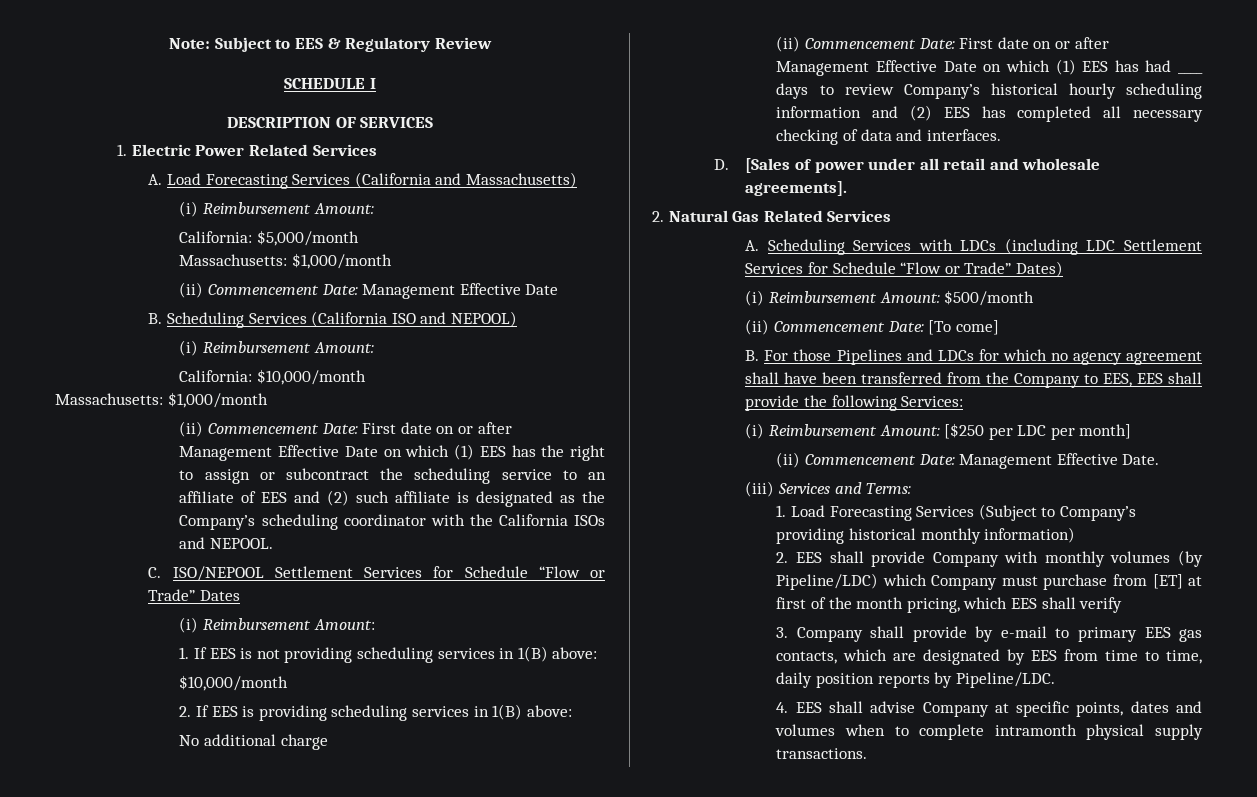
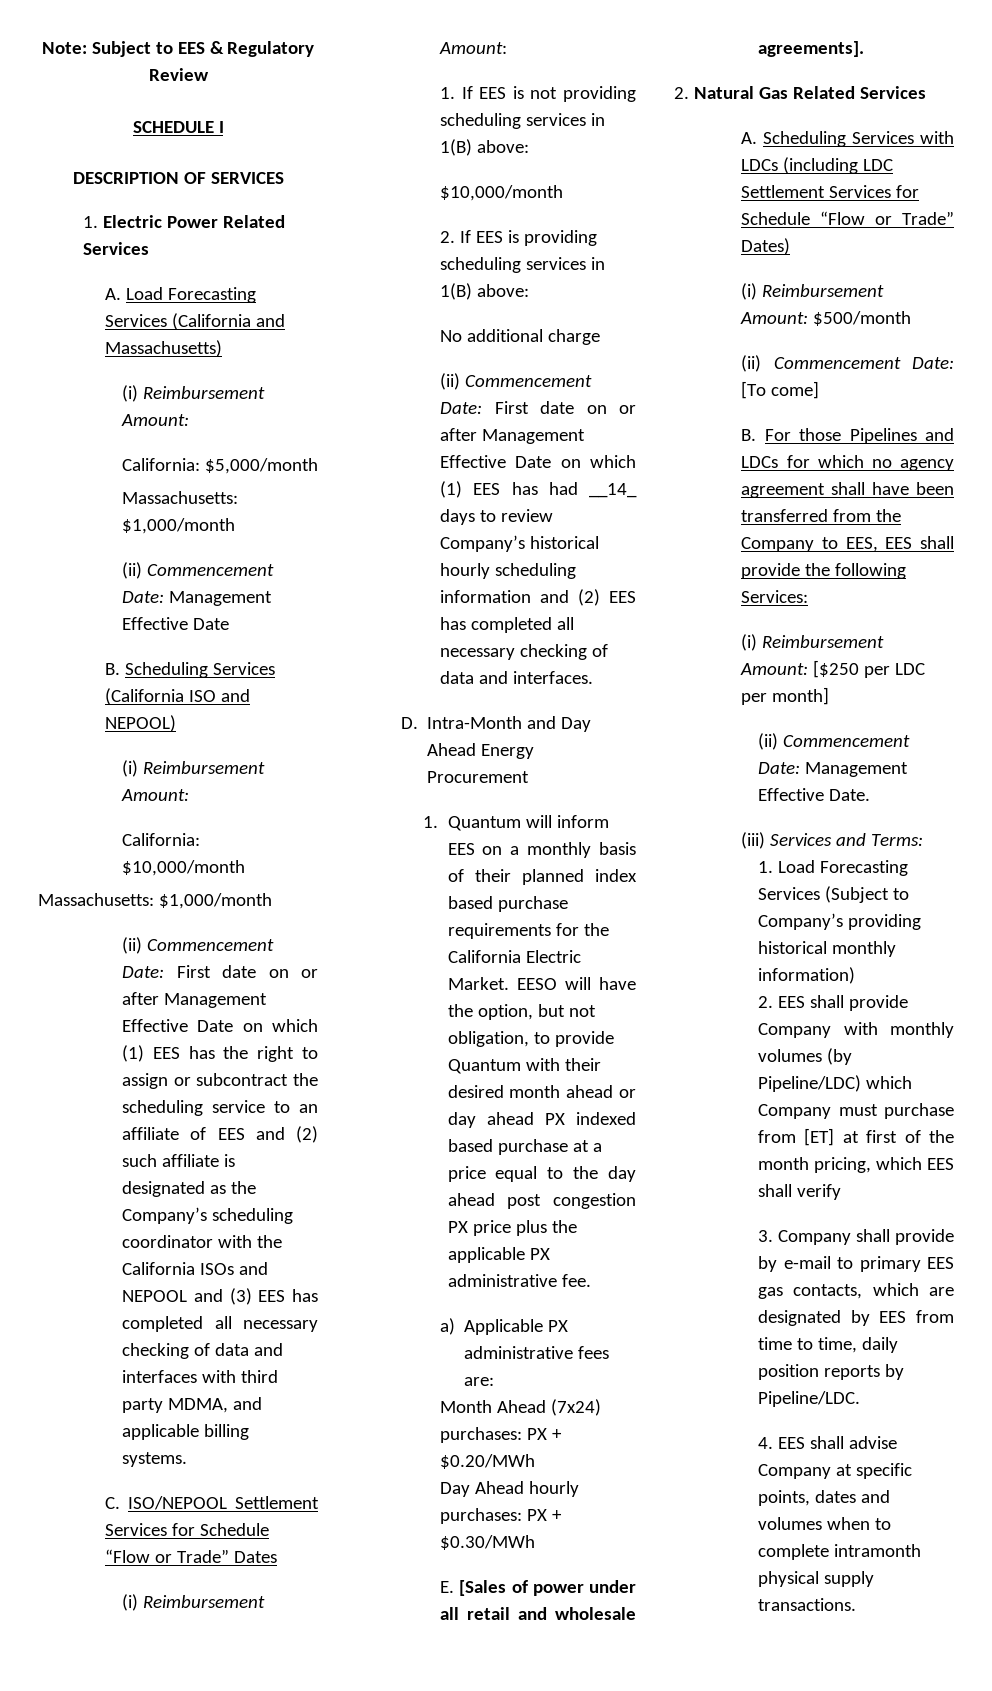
- (ii) Commencement Date: First date on or after Management Effective Date on which (1) EES has the right to assign or subcontract the scheduling service to an affiliate of EES and (2) such affiliate is designated as the Company’s scheduling coordinator with the California ISOs and NEPOOL.
+ (ii) Commencement Date: First date on or after Management Effective Date on which (1) EES has the right to assign or subcontract the scheduling service to an affiliate of EES and (2) such affiliate is designated as the Company’s scheduling coordinator with the California ISOs and NEPOOL and (3) EES has completed all necessary checking of data and interfaces with third party MDMA, and applicable billing systems.
- (ii) Commencement Date: First date on or after Management Effective Date on which (1) EES has had ____ days to review Company’s historical hourly scheduling information and (2) EES has completed all necessary checking of data and interfaces.
+ (ii) Commencement Date: First date on or after Management Effective Date on which (1) EES has had __14_ days to review Company’s historical hourly scheduling information and (2) EES has completed all necessary checking of data and interfaces.
- D. [Sales of power under all retail and wholesale agreements].
+ D. Intra-Month and Day Ahead Energy Procurement
+ 1. Quantum will inform EES on a monthly basis of their planned index based purchase requirements for the California Electric Market. EESO will have the option, but not obligation, to provide Quantum with their desired month ahead or day ahead PX indexed based purchase at a price equal to the day ahead post congestion PX price plus the applicable PX administrative fee.
+ a) Applicable PX administrative fees are:
+ Month Ahead (7x24) purchases: PX + $0.20/MWh
+ Day Ahead hourly purchases: PX + $0.30/MWh
+ E. [Sales of power under all retail and wholesale agreements].

